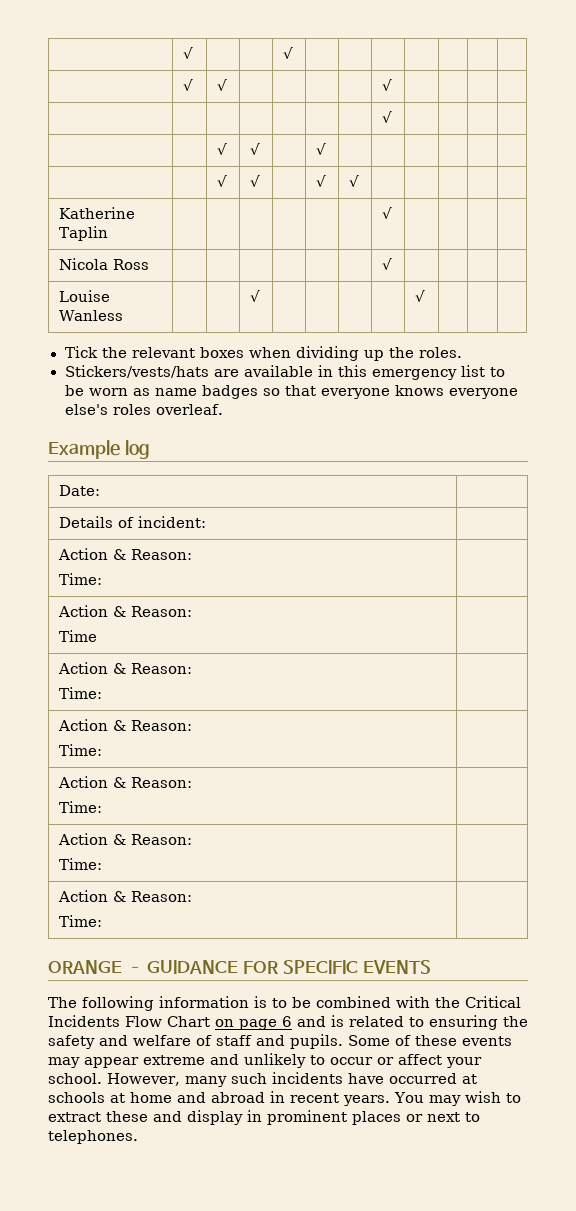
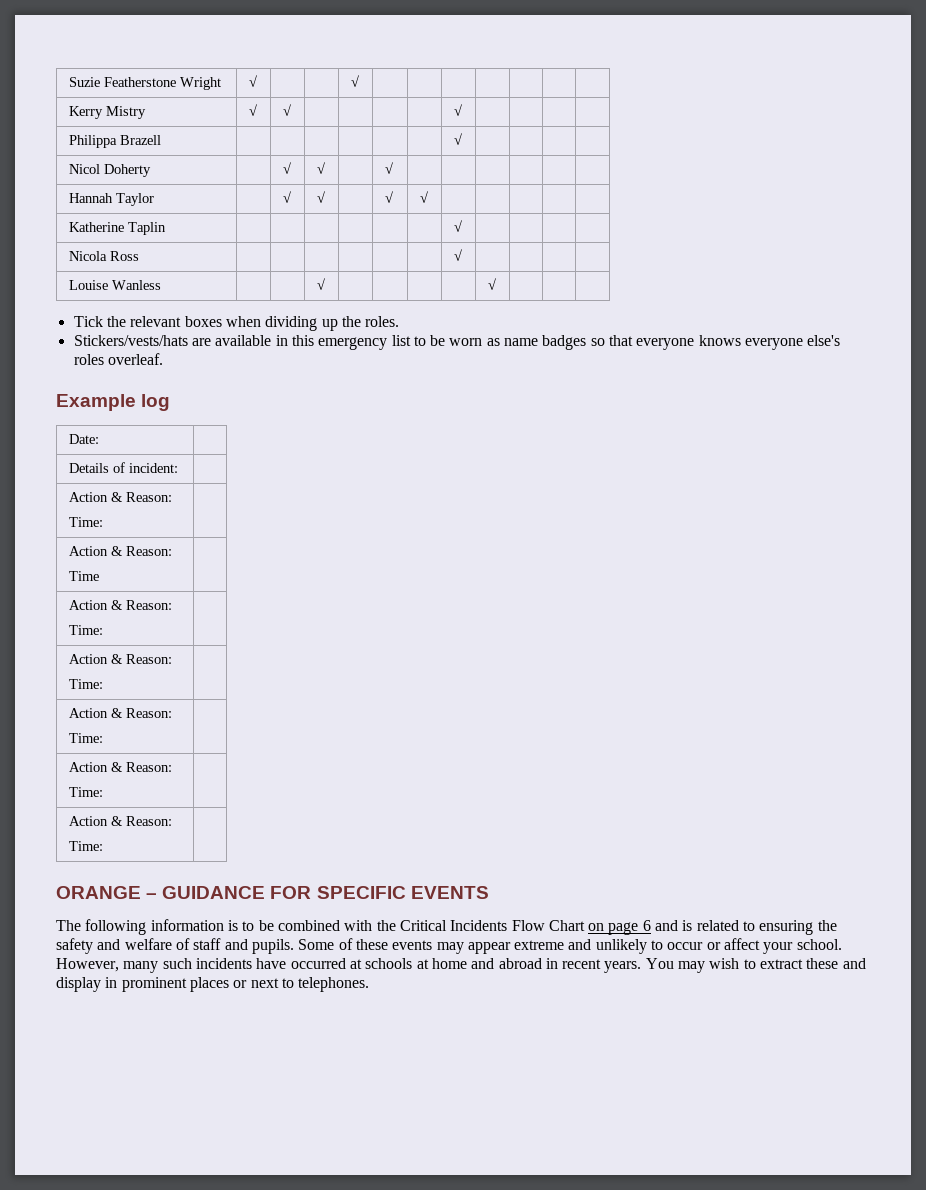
- | √ | | | √ | | | | | | |
+ Suzie Featherstone Wright | √ | | | √ | | | | | | |
- | √ | √ | | | | | √ | | | |
- | | | | | | | √ | | | |
- | | √ | √ | | √ | | | | | |
+ Kerry Mistry | √ | √ | | | | | √ | | | |
+ Philippa Brazell | | | | | | | √ | | | |
+ Nicol Doherty | | √ | √ | | √ | | | | | |
- | | √ | √ | | √ | √ | | | | |
+ Hannah Taylor | | √ | √ | | √ | √ | | | | |

